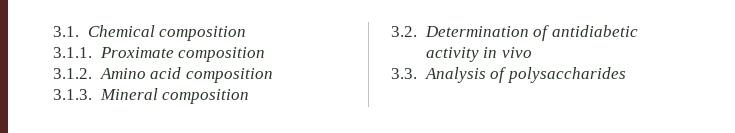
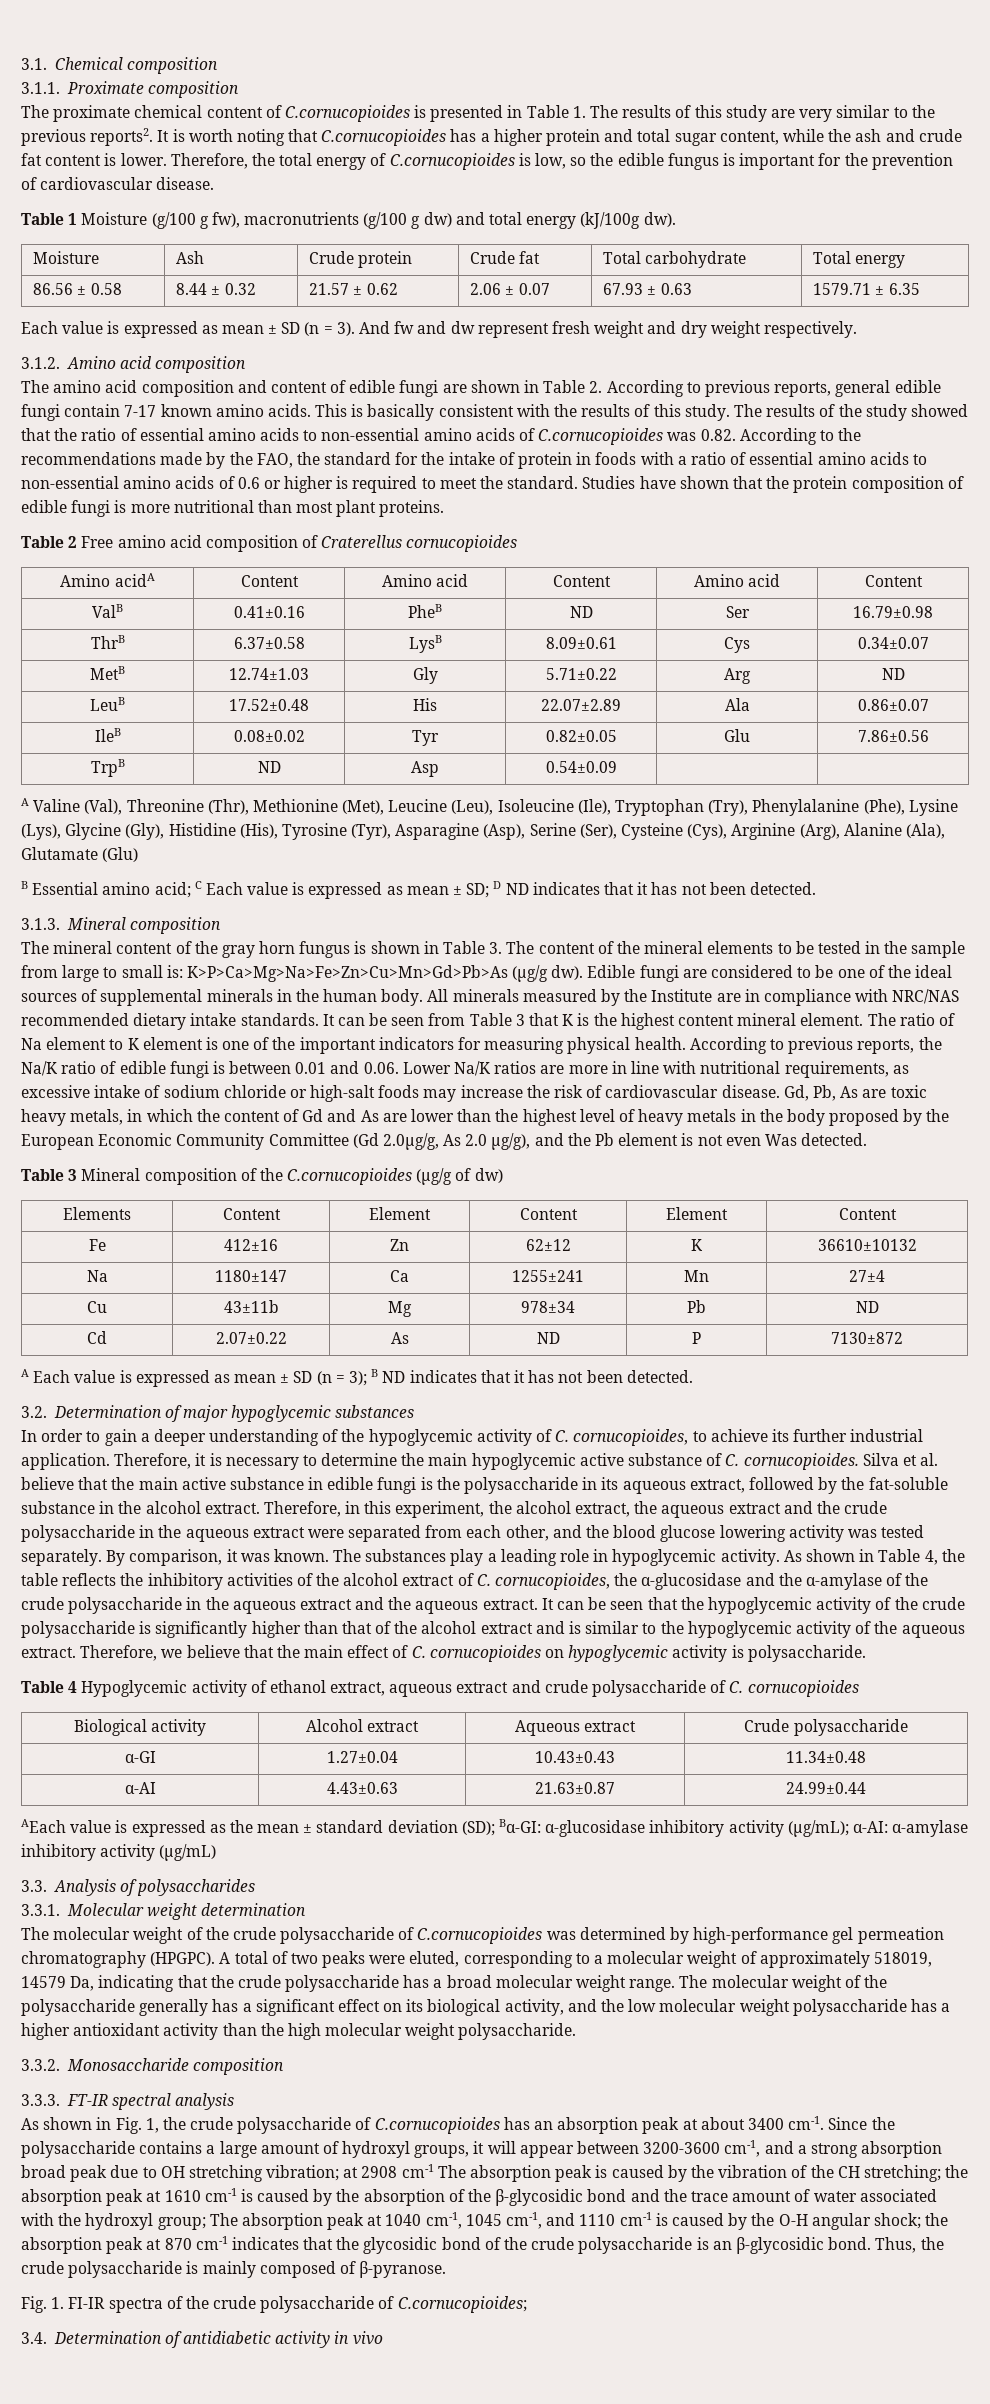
+ The proximate chemical content of C.cornucopioides is presented in Table 1. The results of this study are very similar to the previous reports2. It is worth noting that C.cornucopioides has a higher protein and total sugar content, while the ash and crude fat content is lower. Therefore, the total energy of C.cornucopioides is low, so the edible fungus is important for the prevention of cardiovascular disease.
+ Table 1 Moisture (g/100 g fw), macronutrients (g/100 g dw) and total energy (kJ/100g dw).
+ Moisture | Ash | Crude protein | Crude fat | Total carbohydrate | Total energy
+ 86.56 ± 0.58 | 8.44 ± 0.32 | 21.57 ± 0.62 | 2.06 ± 0.07 | 67.93 ± 0.63 | 1579.71 ± 6.35
+ Each value is expressed as mean ± SD (n = 3). And fw and dw represent fresh weight and dry weight respectively.
  3.1.2. Amino acid composition
+ The amino acid composition and content of edible fungi are shown in Table 2. According to previous reports, general edible fungi contain 7-17 known amino acids. This is basically consistent with the results of this study. The results of the study showed that the ratio of essential amino acids to non-essential amino acids of C.cornucopioides was 0.82. According to the recommendations made by the FAO, the standard for the intake of protein in foods with a ratio of essential amino acids to non-essential amino acids of 0.6 or higher is required to meet the standard. Studies have shown that the protein composition of edible fungi is more nutritional than most plant proteins.
+ Table 2 Free amino acid composition of Craterellus cornucopioides
+ Amino acidA | Content | Amino acid | Content | Amino acid | Content
+ ValB | 0.41±0.16 | PheB | ND | Ser | 16.79±0.98
+ ThrB | 6.37±0.58 | LysB | 8.09±0.61 | Cys | 0.34±0.07
+ MetB | 12.74±1.03 | Gly | 5.71±0.22 | Arg | ND
+ LeuB | 17.52±0.48 | His | 22.07±2.89 | Ala | 0.86±0.07
+ IleB | 0.08±0.02 | Tyr | 0.82±0.05 | Glu | 7.86±0.56
+ TrpB | ND | Asp | 0.54±0.09 | |
+ A Valine (Val), Threonine (Thr), Methionine (Met), Leucine (Leu), Isoleucine (Ile), Tryptophan (Try), Phenylalanine (Phe), Lysine (Lys), Glycine (Gly), Histidine (His), Tyrosine (Tyr), Asparagine (Asp), Serine (Ser), Cysteine (Cys), Arginine (Arg), Alanine (Ala), Glutamate (Glu)
+ B Essential amino acid; C Each value is expressed as mean ± SD; D ND indicates that it has not been detected.
  3.1.3. Mineral composition
- 3.2. Determination of antidiabetic activity in vivo
+ The mineral content of the gray horn fungus is shown in Table 3. The content of the mineral elements to be tested in the sample from large to small is: K>P>Ca>Mg>Na>Fe>Zn>Cu>Mn>Gd>Pb>As (μg/g dw). Edible fungi are considered to be one of the ideal sources of supplemental minerals in the human body. All minerals measured by the Institute are in compliance with NRC/NAS recommended dietary intake standards. It can be seen from Table 3 that K is the highest content mineral element. The ratio of Na element to K element is one of the important indicators for measuring physical health. According to previous reports, the Na/K ratio of edible fungi is between 0.01 and 0.06. Lower Na/K ratios are more in line with nutritional requirements, as excessive intake of sodium chloride or high-salt foods may increase the risk of cardiovascular disease. Gd, Pb, As are toxic heavy metals, in which the content of Gd and As are lower than the highest level of heavy metals in the body proposed by the European Economic Community Committee (Gd 2.0μg/g, As 2.0 μg/g), and the Pb element is not even Was detected.
+ Table 3 Mineral composition of the C.cornucopioides (μg/g of dw)
+ Elements | Content | Element | Content | Element | Content
+ Fe | 412±16 | Zn | 62±12 | K | 36610±10132
+ Na | 1180±147 | Ca | 1255±241 | Mn | 27±4
+ Cu | 43±11b | Mg | 978±34 | Pb | ND
+ Cd | 2.07±0.22 | As | ND | P | 7130±872
+ A Each value is expressed as mean ± SD (n = 3); B ND indicates that it has not been detected.
+ 3.2. Determination of major hypoglycemic substances
+ In order to gain a deeper understanding of the hypoglycemic activity of C. cornucopioides, to achieve its further industrial application. Therefore, it is necessary to determine the main hypoglycemic active substance of C. cornucopioides. Silva et al. believe that the main active substance in edible fungi is the polysaccharide in its aqueous extract, followed by the fat-soluble substance in the alcohol extract. Therefore, in this experiment, the alcohol extract, the aqueous extract and the crude polysaccharide in the aqueous extract were separated from each other, and the blood glucose lowering activity was tested separately. By comparison, it was known. The substances play a leading role in hypoglycemic activity. As shown in Table 4, the table reflects the inhibitory activities of the alcohol extract of C. cornucopioides, the α-glucosidase and the α-amylase of the crude polysaccharide in the aqueous extract and the aqueous extract. It can be seen that the hypoglycemic activity of the crude polysaccharide is significantly higher than that of the alcohol extract and is similar to the hypoglycemic activity of the aqueous extract. Therefore, we believe that the main effect of C. cornucopioides on hypoglycemic activity is polysaccharide.
+ Table 4 Hypoglycemic activity of ethanol extract, aqueous extract and crude polysaccharide of C. cornucopioides
+ Biological activity | Alcohol extract | Aqueous extract | Crude polysaccharide
+ α-GI | 1.27±0.04 | 10.43±0.43 | 11.34±0.48
+ α-AI | 4.43±0.63 | 21.63±0.87 | 24.99±0.44
+ AEach value is expressed as the mean ± standard deviation (SD); Bα-GI: α-glucosidase inhibitory activity (μg/mL); α-AI: α-amylase inhibitory activity (μg/mL)
+ 3.3. Analysis of polysaccharides
+ 3.3.1. Molecular weight determination
+ The molecular weight of the crude polysaccharide of C.cornucopioides was determined by high-performance gel permeation chromatography (HPGPC). A total of two peaks were eluted, corresponding to a molecular weight of approximately 518019, 14579 Da, indicating that the crude polysaccharide has a broad molecular weight range. The molecular weight of the polysaccharide generally has a significant effect on its biological activity, and the low molecular weight polysaccharide has a higher antioxidant activity than the high molecular weight polysaccharide.
+ 3.3.2. Monosaccharide composition
+ 3.3.3. FT-IR spectral analysis
+ As shown in Fig. 1, the crude polysaccharide of C.cornucopioides has an absorption peak at about 3400 cm-1. Since the polysaccharide contains a large amount of hydroxyl groups, it will appear between 3200-3600 cm-1, and a strong absorption broad peak due to OH stretching vibration; at 2908 cm-1 The absorption peak is caused by the vibration of the CH stretching; the absorption peak at 1610 cm-1 is caused by the absorption of the β-glycosidic bond and the trace amount of water associated with the hydroxyl group; The absorption peak at 1040 cm-1, 1045 cm-1, and 1110 cm-1 is caused by the O-H angular shock; the absorption peak at 870 cm-1 indicates that the glycosidic bond of the crude polysaccharide is an β-glycosidic bond. Thus, the crude polysaccharide is mainly composed of β-pyranose.
+ Fig. 1. FI-IR spectra of the crude polysaccharide of C.cornucopioides;
+ 3.4. Determination of antidiabetic activity in vivo
- 3.3. Analysis of polysaccharides

